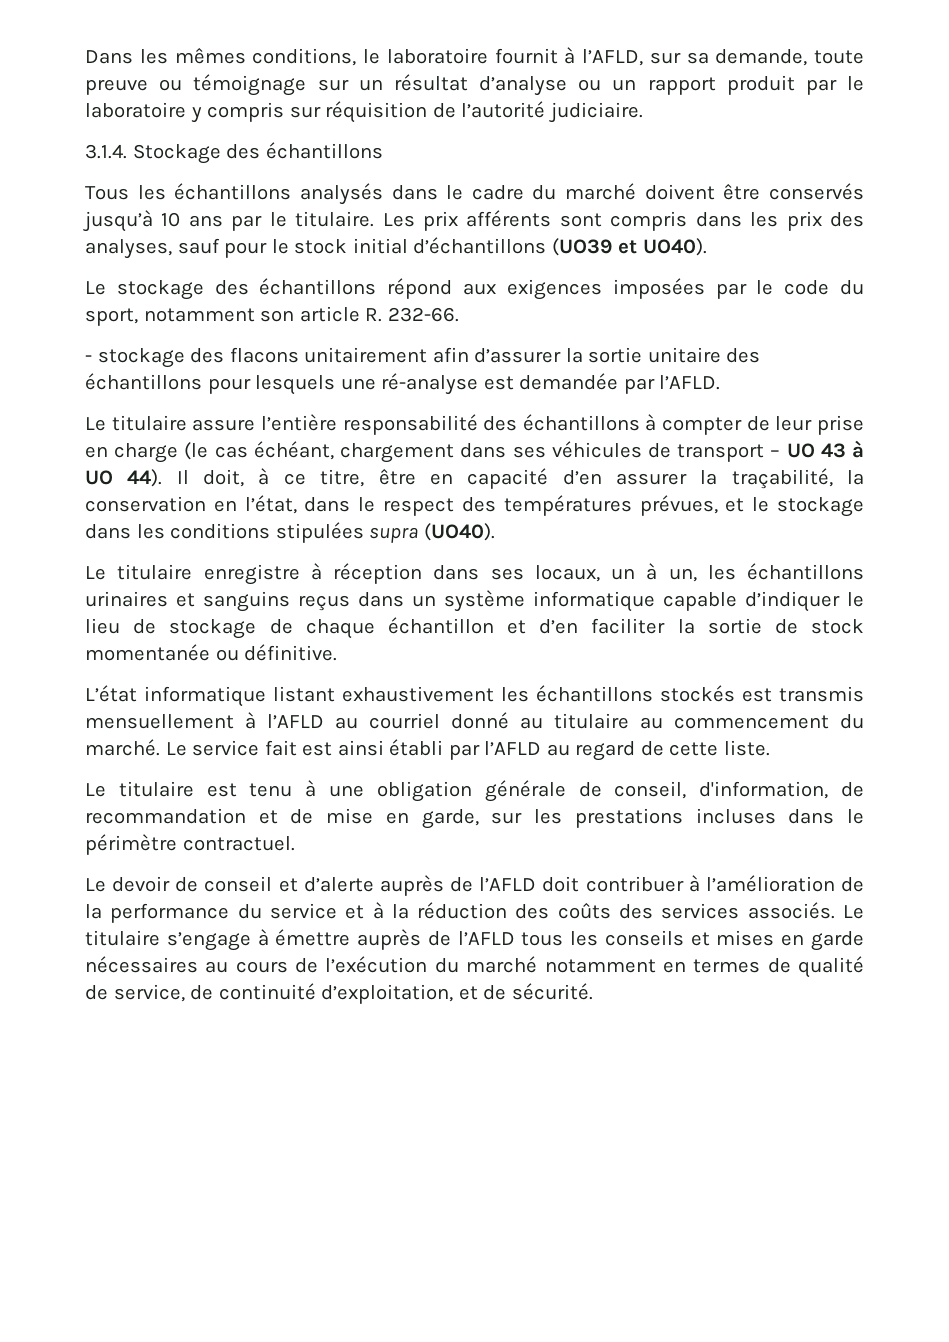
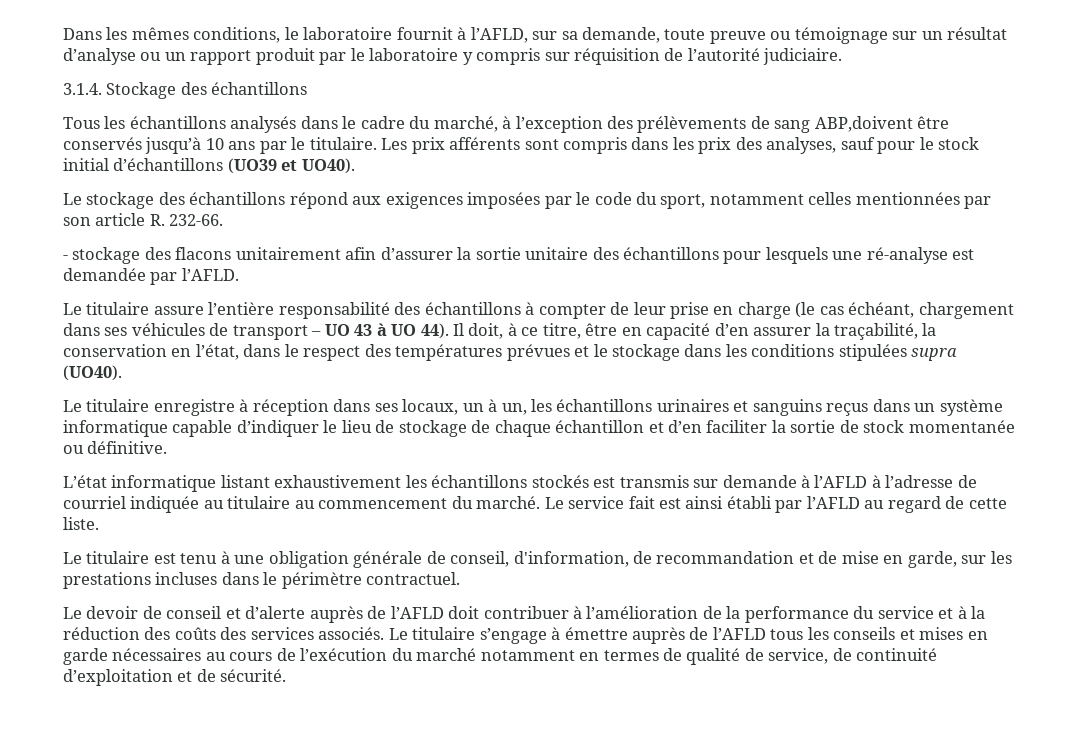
- Tous les échantillons analysés dans le cadre du marché doivent être conservés jusqu’à 10 ans par le titulaire.
+ Tous les échantillons analysés dans le cadre du marché, à l’exception des prélèvements de sang ABP,doivent être conservés jusqu’à 10 ans par le titulaire.
- Le stockage des échantillons répond aux exigences imposées par le code du sport, notamment son article R. 232-66.
+ Le stockage des échantillons répond aux exigences imposées par le code du sport, notamment celles mentionnées par son article R. 232-66.
- Il doit, à ce titre, être en capacité d’en assurer la traçabilité, la conservation en l’état, dans le respect des températures prévues, et le stockage dans les conditions stipulées supra (UO40).
+ Il doit, à ce titre, être en capacité d’en assurer la traçabilité, la conservation en l’état, dans le respect des températures prévues et le stockage dans les conditions stipulées supra (UO40).
- L’état informatique listant exhaustivement les échantillons stockés est transmis mensuellement à l’AFLD au courriel donné au titulaire au commencement du marché.
+ L’état informatique listant exhaustivement les échantillons stockés est transmis sur demande à l’AFLD à l’adresse de courriel indiquée au titulaire au commencement du marché.
- Le titulaire s’engage à émettre auprès de l’AFLD tous les conseils et mises en garde nécessaires au cours de l’exécution du marché notamment en termes de qualité de service, de continuité d’exploitation, et de sécurité.
+ Le titulaire s’engage à émettre auprès de l’AFLD tous les conseils et mises en garde nécessaires au cours de l’exécution du marché notamment en termes de qualité de service, de continuité d’exploitation et de sécurité.

